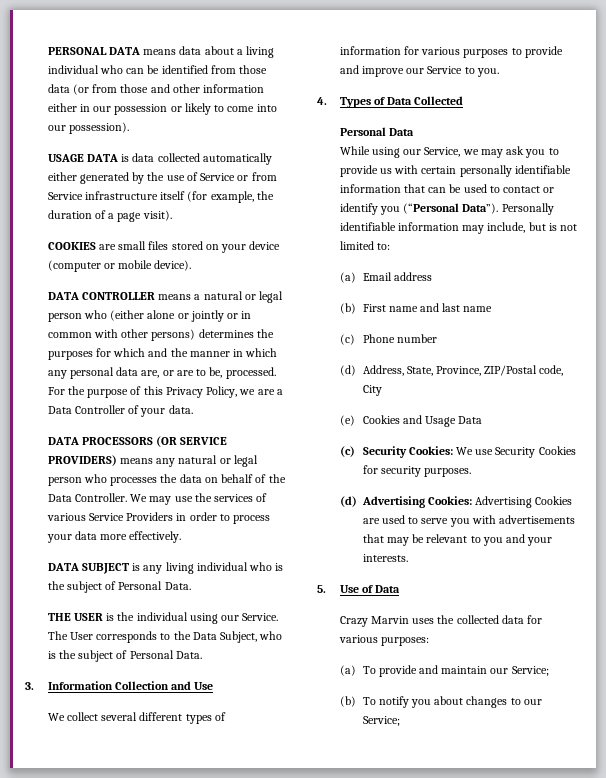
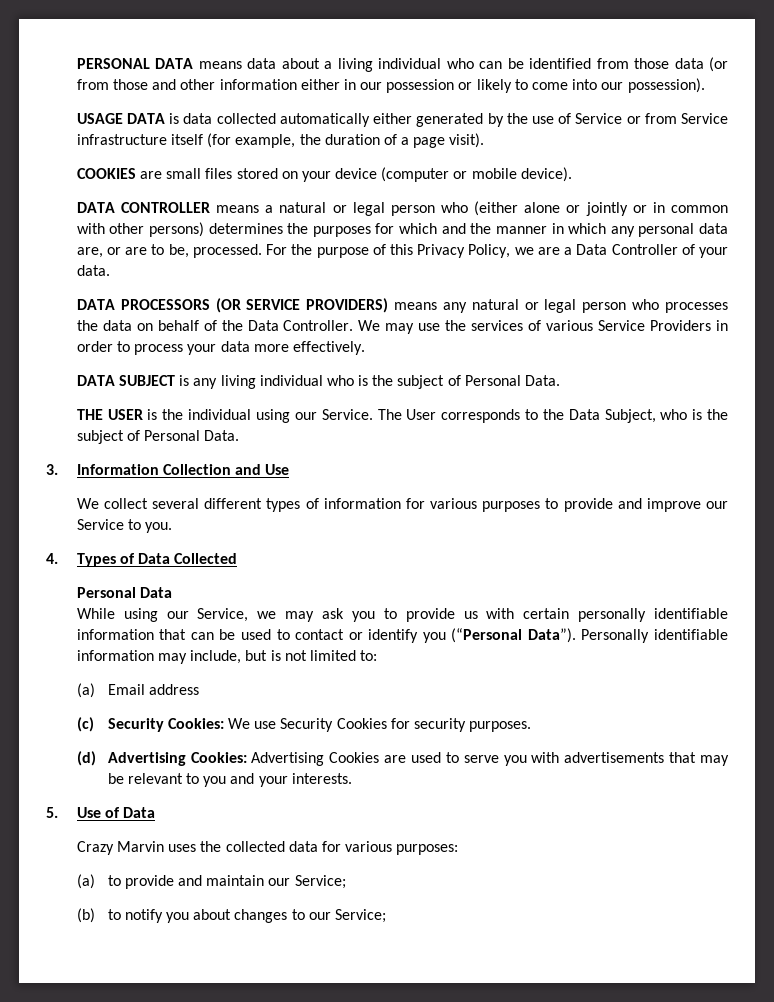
- (b) First name and last name
- (c) Phone number
- (d) Address, State, Province, ZIP/Postal code, City
- (e) Cookies and Usage Data
- (a) To provide and maintain our Service;
+ (a) to provide and maintain our Service;
- (b) To notify you about changes to our Service;
+ (b) to notify you about changes to our Service;

